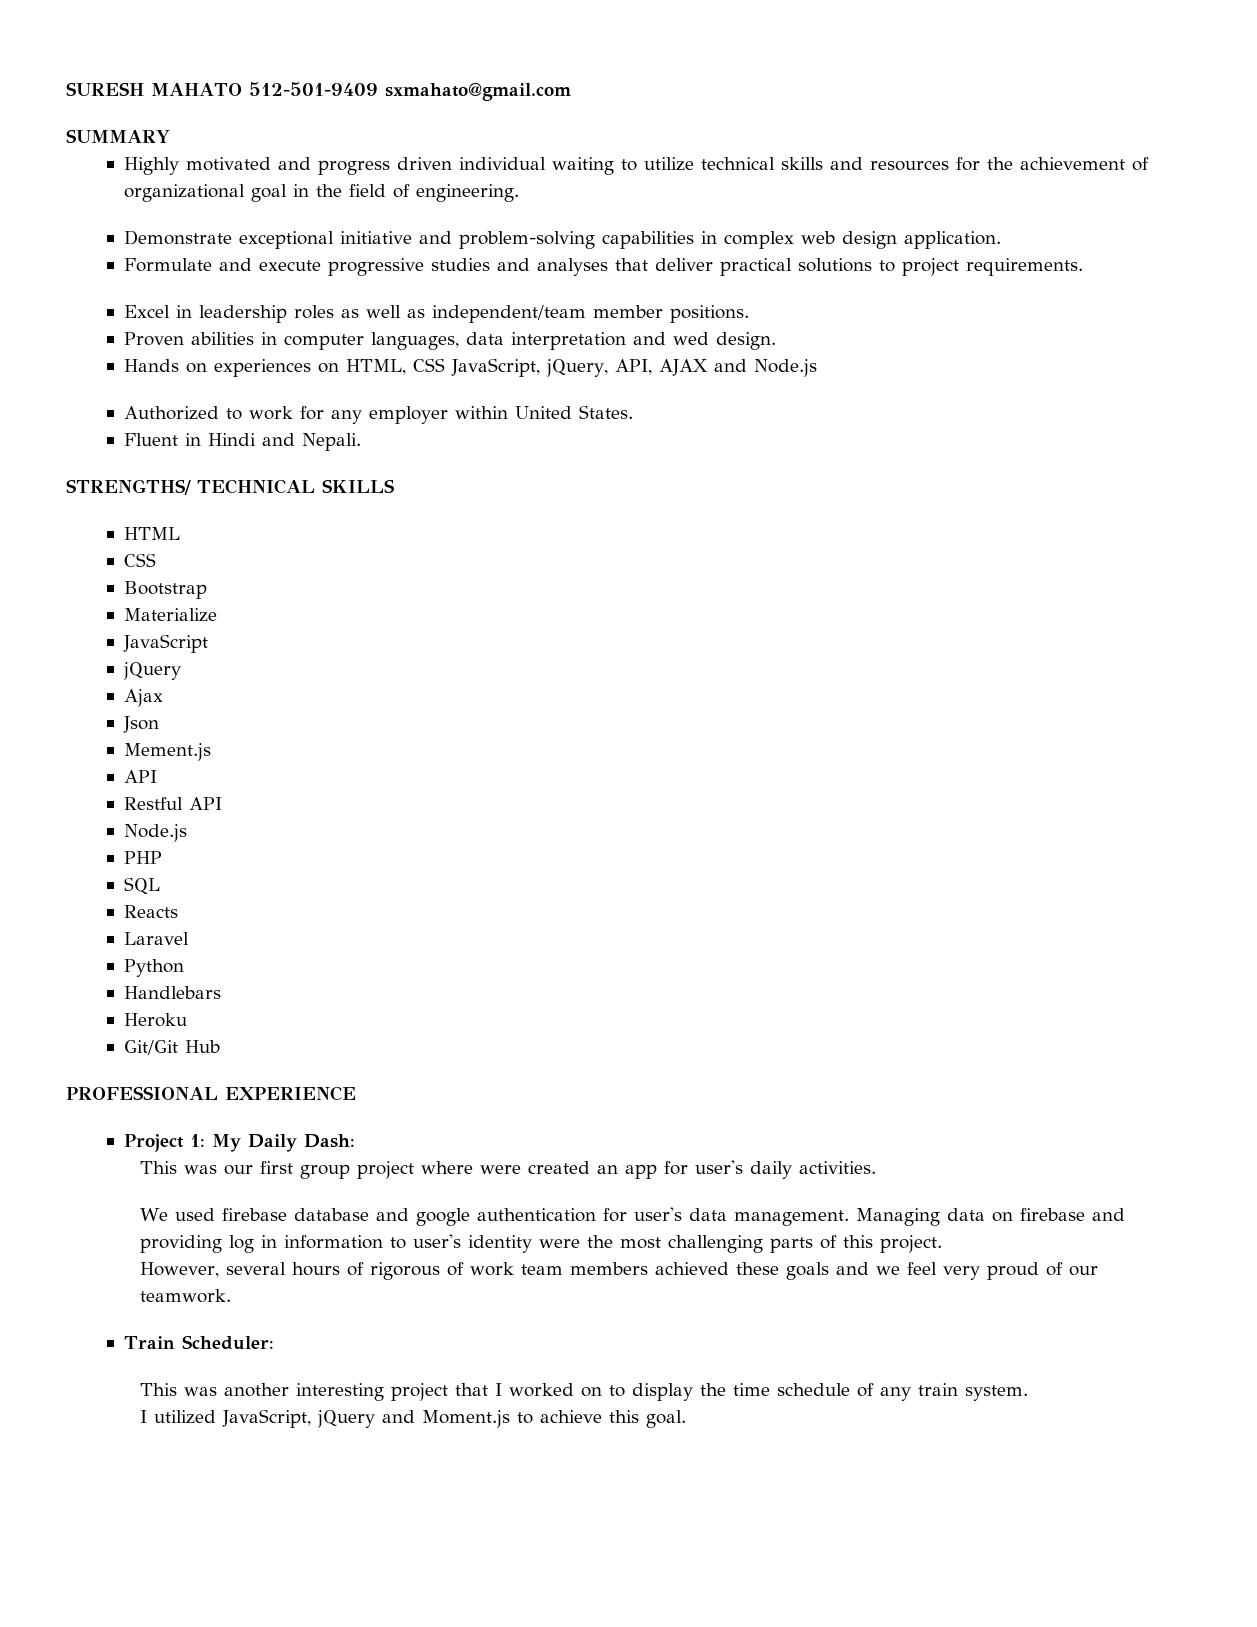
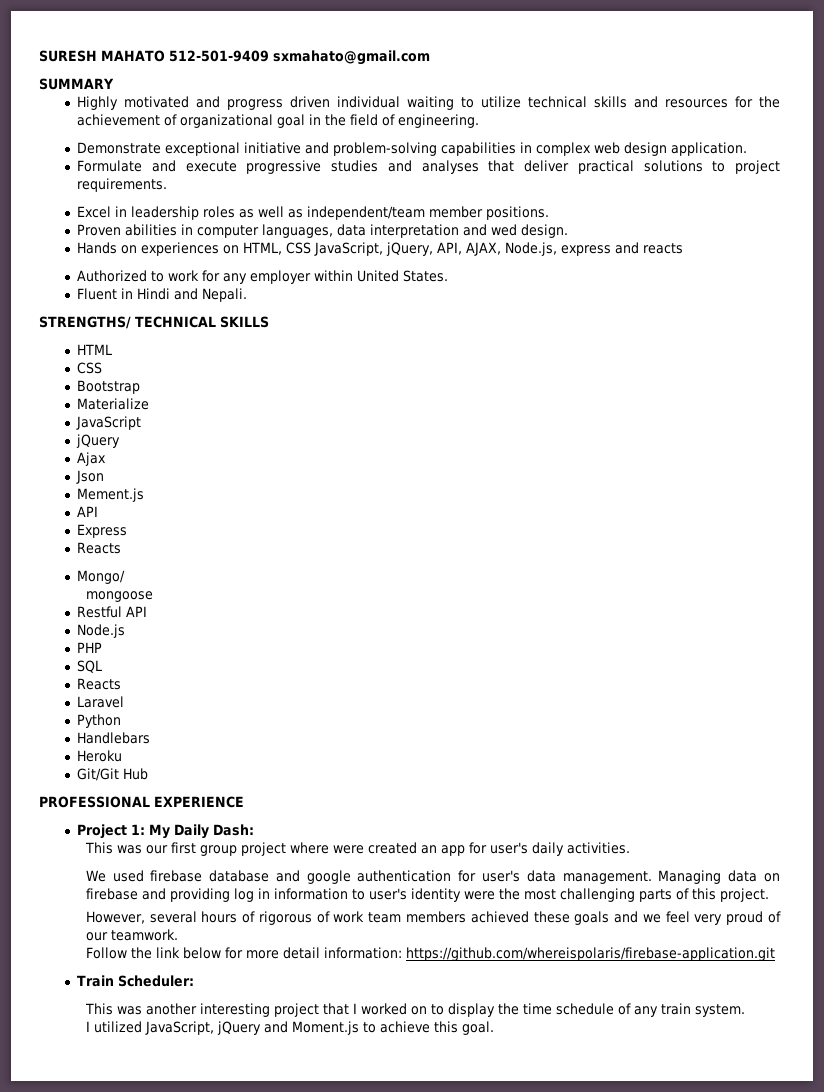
- Hands on experiences on HTML, CSS JavaScript, jQuery, API, AJAX and Node.js
+ Hands on experiences on HTML, CSS JavaScript, jQuery, API, AJAX, Node.js, express and reacts
+ Express
+ Reacts
+ Mongo/
+ mongoose
+ Follow the link below for more detail information: https://github.com/whereispolaris/firebase-application.git

